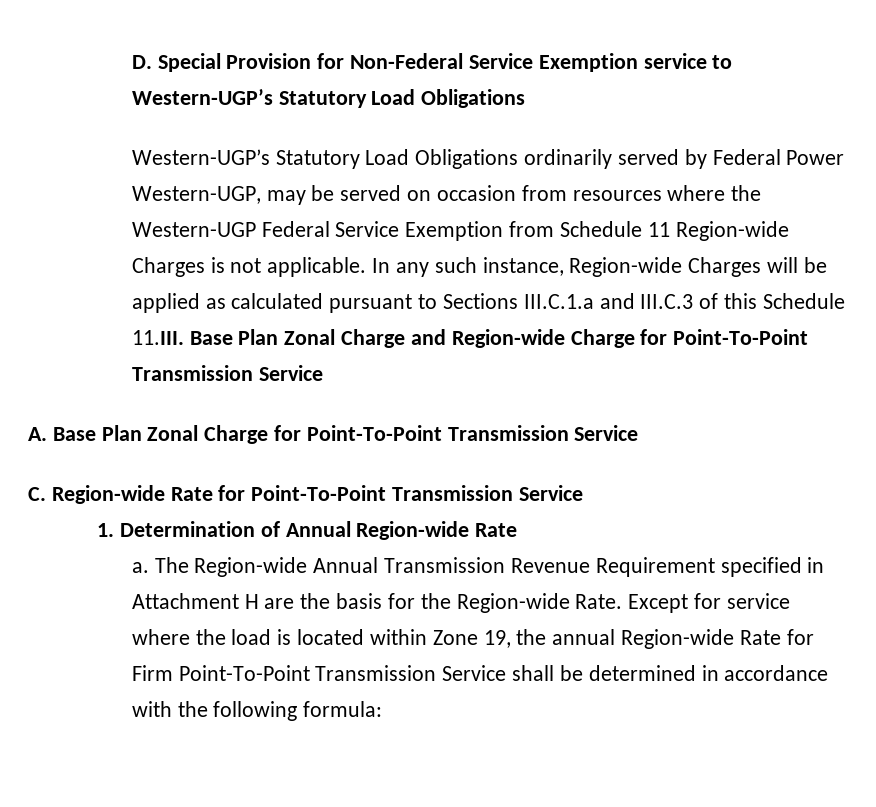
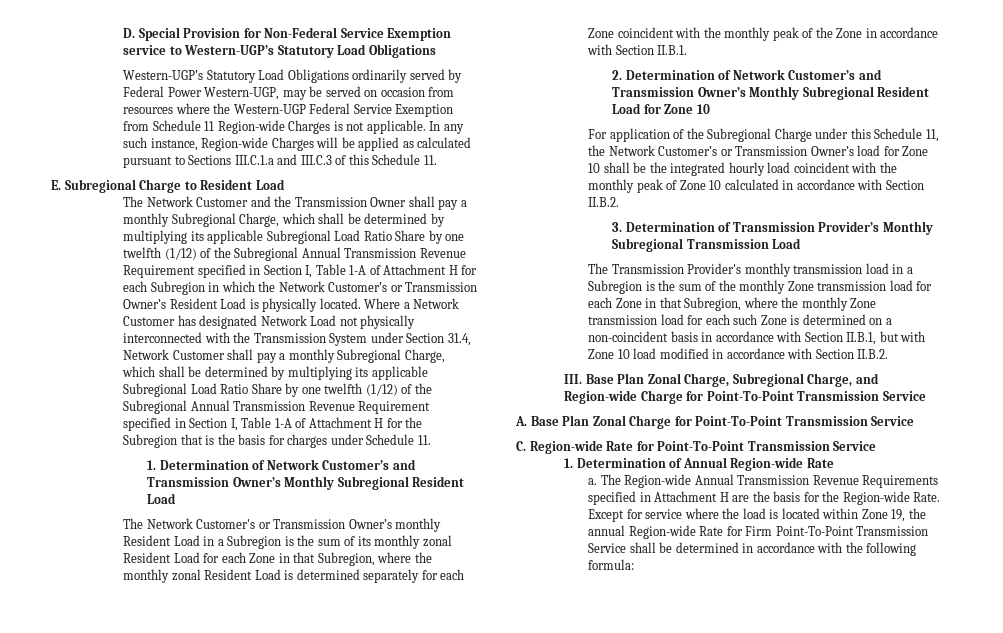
- In any such instance, Region-wide Charges will be applied as calculated pursuant to Sections III.C.1.a and III.C.3 of this Schedule 11.III. Base Plan Zonal Charge and Region-wide Charge for Point-To-Point Transmission Service
+ In any such instance, Region-wide Charges will be applied as calculated pursuant to Sections III.C.1.a and III.C.3 of this Schedule 11.
+ E. Subregional Charge to Resident Load
+ The Network Customer and the Transmission Owner shall pay a monthly Subregional Charge, which shall be determined by multiplying its applicable Subregional Load Ratio Share by one twelfth (1/12) of the Subregional Annual Transmission Revenue Requirement specified in Section I, Table 1-A of Attachment H for each Subregion in which the Network Customer’s or Transmission Owner’s Resident Load is physically located. Where a Network Customer has designated Network Load not physically interconnected with the Transmission System under Section 31.4, Network Customer shall pay a monthly Subregional Charge, which shall be determined by multiplying its applicable Subregional Load Ratio Share by one twelfth (1/12) of the Subregional Annual Transmission Revenue Requirement specified in Section I, Table 1-A of Attachment H for the Subregion that is the basis for charges under Schedule 11.
+ 1. Determination of Network Customer’s and Transmission Owner’s Monthly Subregional Resident Load
+ The Network Customer's or Transmission Owner’s monthly Resident Load in a Subregion is the sum of its monthly zonal Resident Load for each Zone in that Subregion, where the monthly zonal Resident Load is determined separately for each Zone coincident with the monthly peak of the Zone in accordance with Section II.B.1.
+ 2. Determination of Network Customer’s and Transmission Owner’s Monthly Subregional Resident Load for Zone 10
+ For application of the Subregional Charge under this Schedule 11, the Network Customer’s or Transmission Owner’s load for Zone 10 shall be the integrated hourly load coincident with the monthly peak of Zone 10 calculated in accordance with Section II.B.2.
+ 3. Determination of Transmission Provider’s Monthly Subregional Transmission Load
+ The Transmission Provider's monthly transmission load in a Subregion is the sum of the monthly Zone transmission load for each Zone in that Subregion, where the monthly Zone transmission load for each such Zone is determined on a non-coincident basis in accordance with Section II.B.1, but with Zone 10 load modified in accordance with Section II.B.2.
+ III. Base Plan Zonal Charge, Subregional Charge, and Region-wide Charge for Point-To-Point Transmission Service
- The Region-wide Annual Transmission Revenue Requirement specified in Attachment H are the basis for the Region-wide Rate.
+ The Region-wide Annual Transmission Revenue Requirements specified in Attachment H are the basis for the Region-wide Rate.

